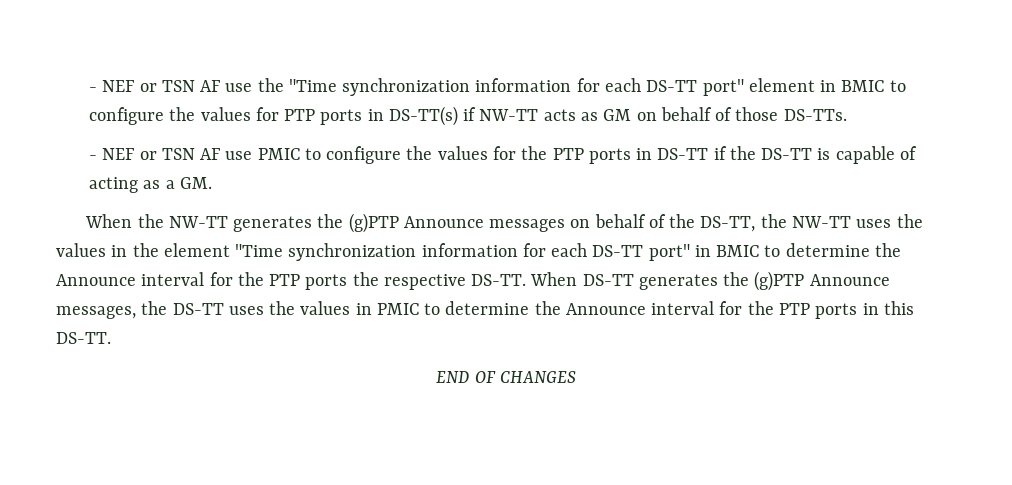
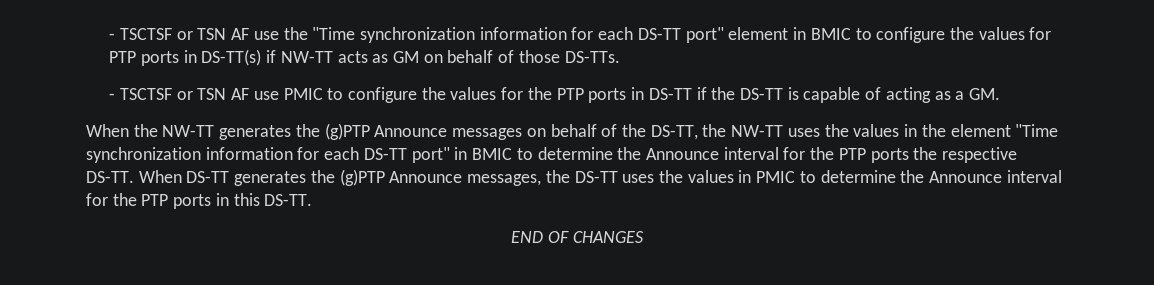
- - NEF or TSN AF use the "Time synchronization information for each DS-TT port" element in BMIC to configure the values for PTP ports in DS-TT(s) if NW-TT acts as GM on behalf of those DS-TTs.
+ - TSCTSF or TSN AF use the "Time synchronization information for each DS-TT port" element in BMIC to configure the values for PTP ports in DS-TT(s) if NW-TT acts as GM on behalf of those DS-TTs.
- - NEF or TSN AF use PMIC to configure the values for the PTP ports in DS-TT if the DS-TT is capable of acting as a GM.
+ - TSCTSF or TSN AF use PMIC to configure the values for the PTP ports in DS-TT if the DS-TT is capable of acting as a GM.

